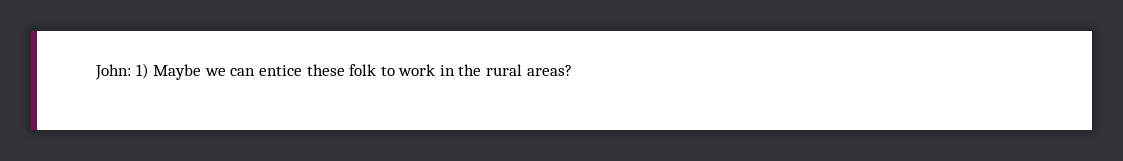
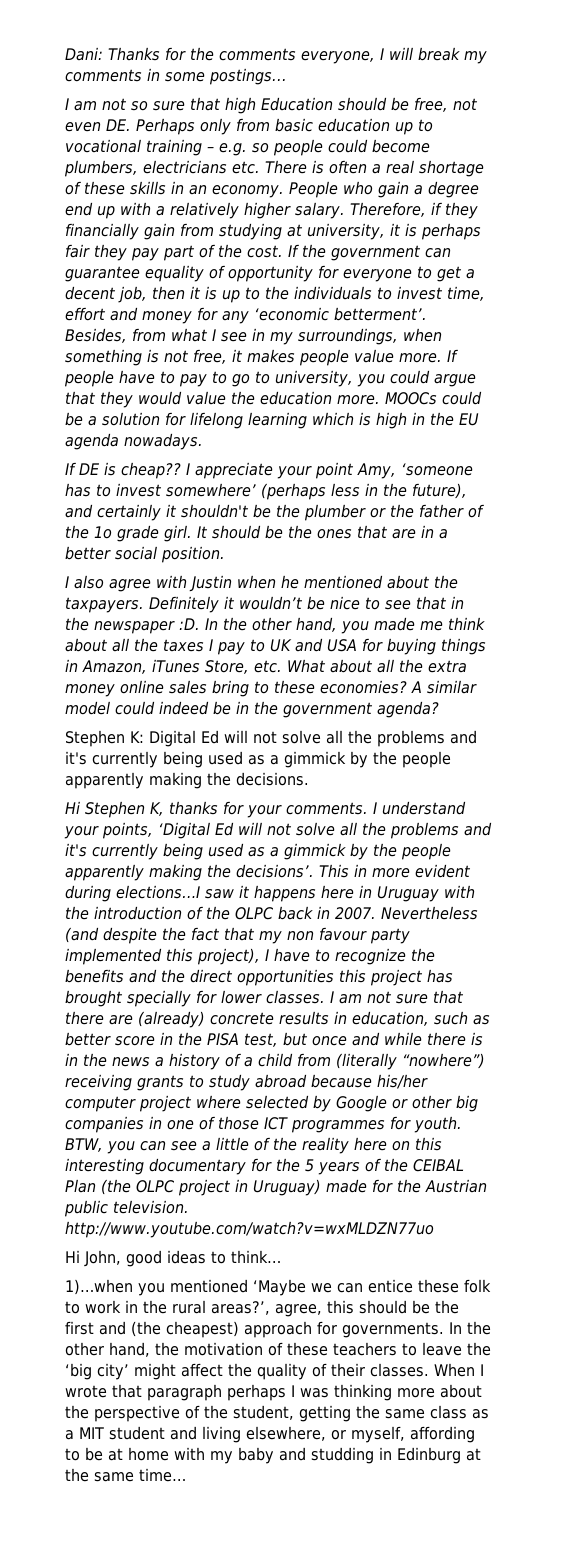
- John: 1) Maybe we can entice these folk to work in the rural areas?
+ Dani: Thanks for the comments everyone, I will break my comments in some postings...
+ I am not so sure that high Education should be free, not even DE. Perhaps only from basic education up to vocational training – e.g. so people could become plumbers, electricians etc. There is often a real shortage of these skills in an economy. People who gain a degree end up with a relatively higher salary. Therefore, if they financially gain from studying at university, it is perhaps fair they pay part of the cost. If the government can guarantee equality of opportunity for everyone to get a decent job, then it is up to the individuals to invest time, effort and money for any ‘economic betterment’. Besides, from what I see in my surroundings, when something is not free, it makes people value more. If people have to pay to go to university, you could argue that they would value the education more. MOOCs could be a solution for lifelong learning which is high in the EU agenda nowadays.
+ If DE is cheap?? I appreciate your point Amy, ‘someone has to invest somewhere’ (perhaps less in the future), and certainly it shouldn't be the plumber or the father of the 1o grade girl. It should be the ones that are in a better social position.
+ I also agree with Justin when he mentioned about the taxpayers. Definitely it wouldn’t be nice to see that in the newspaper :D. In the other hand, you made me think about all the taxes I pay to UK and USA for buying things in Amazon, iTunes Store, etc. What about all the extra money online sales bring to these economies? A similar model could indeed be in the government agenda?
+ Stephen K: Digital Ed will not solve all the problems and it's currently being used as a gimmick by the people apparently making the decisions.
+ Hi Stephen K, thanks for your comments. I understand your points, ‘Digital Ed will not solve all the problems and it's currently being used as a gimmick by the people apparently making the decisions’. This in more evident during elections…I saw it happens here in Uruguay with the introduction of the OLPC back in 2007. Nevertheless (and despite the fact that my non favour party implemented this project), I have to recognize the benefits and the direct opportunities this project has brought specially for lower classes. I am not sure that there are (already) concrete results in education, such as better score in the PISA test, but once and while there is in the news a history of a child from (literally “nowhere”) receiving grants to study abroad because his/her computer project where selected by Google or other big companies in one of those ICT programmes for youth. BTW, you can see a little of the reality here on this interesting documentary for the 5 years of the CEIBAL Plan (the OLPC project in Uruguay) made for the Austrian public television. http://www.youtube.com/watch?v=wxMLDZN77uo
+ Hi John, good ideas to think…
+ 1)…when you mentioned ‘Maybe we can entice these folk to work in the rural areas?’, agree, this should be the first and (the cheapest) approach for governments. In the other hand, the motivation of these teachers to leave the ‘big city’ might affect the quality of their classes. When I wrote that paragraph perhaps I was thinking more about the perspective of the student, getting the same class as a MIT student and living elsewhere, or myself, affording to be at home with my baby and studding in Edinburg at the same time…

